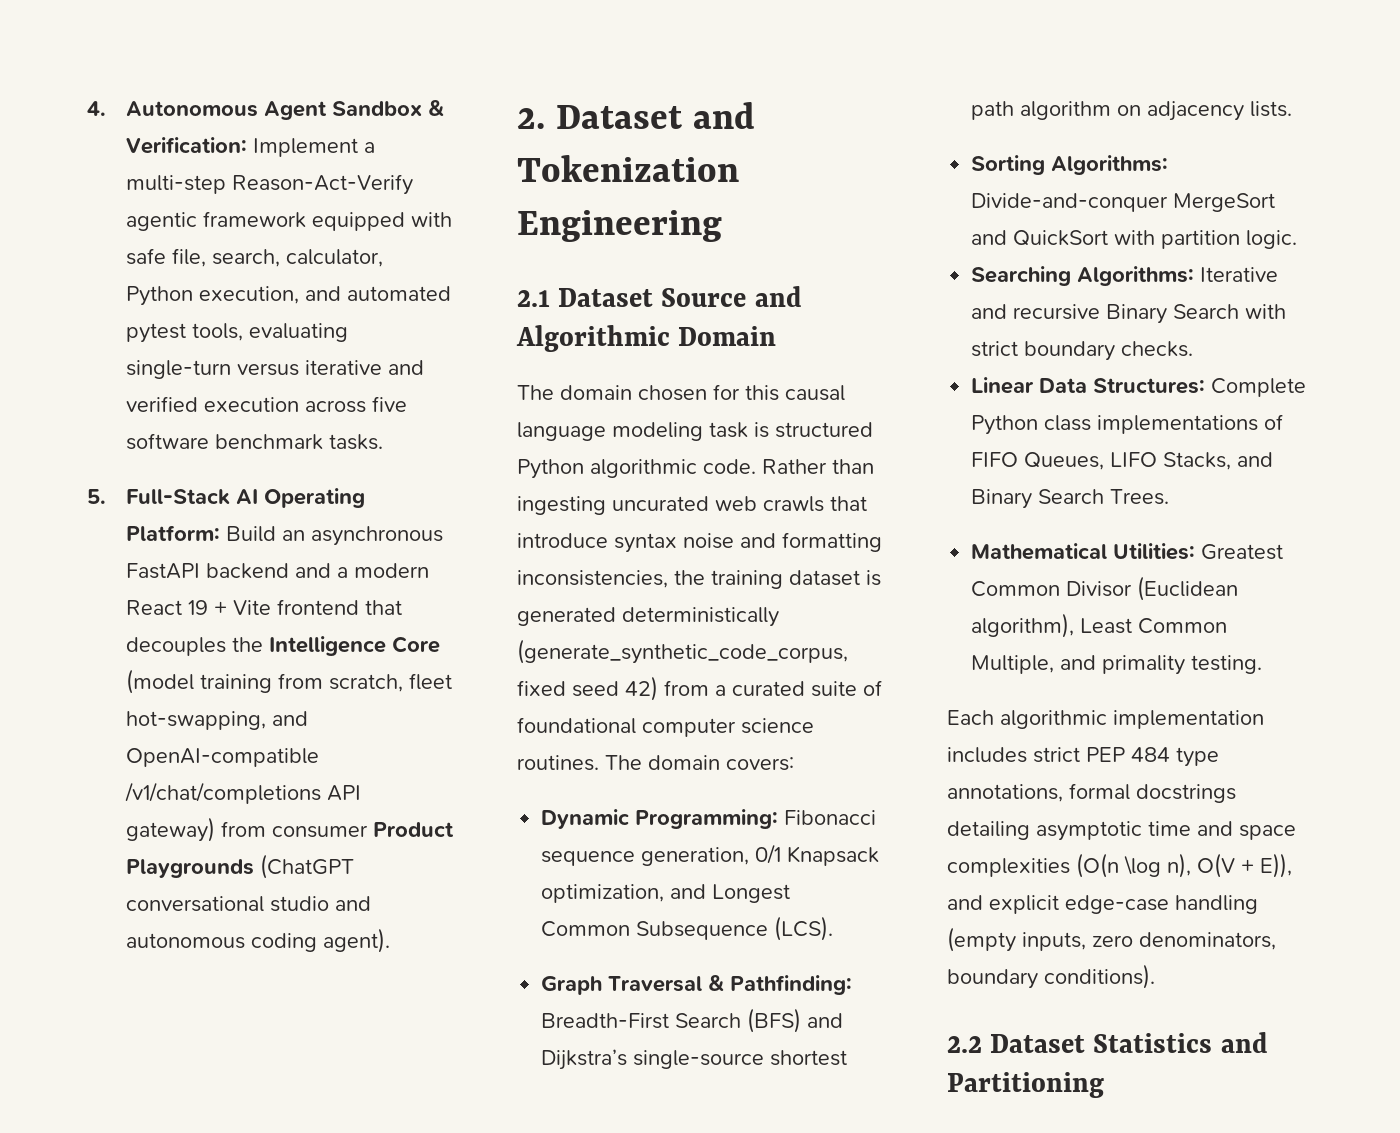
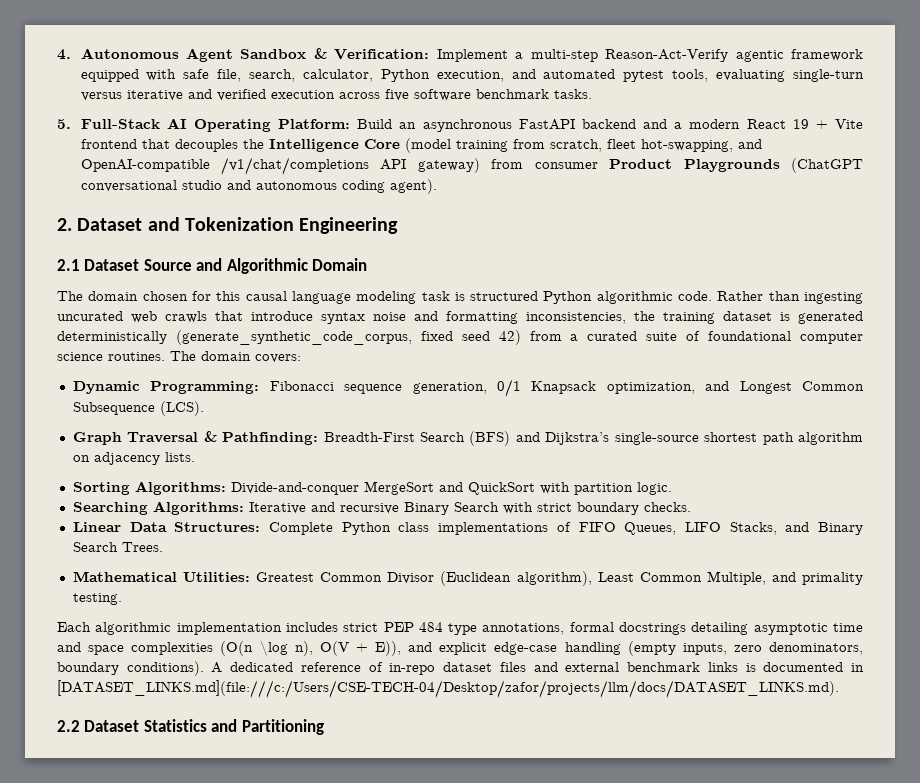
+ A dedicated reference of in-repo dataset files and external benchmark links is documented in [DATASET_LINKS.md](file:///c:/Users/CSE-TECH-04/Desktop/zafor/projects/llm/docs/DATASET_LINKS.md).

